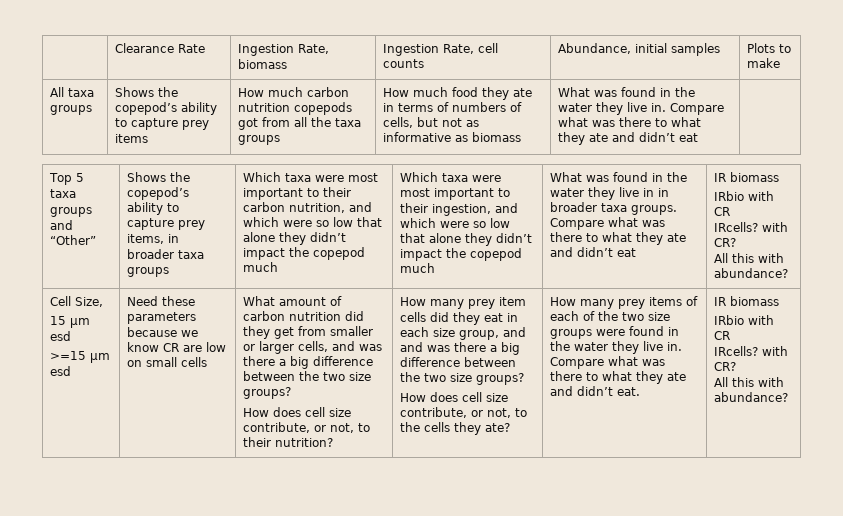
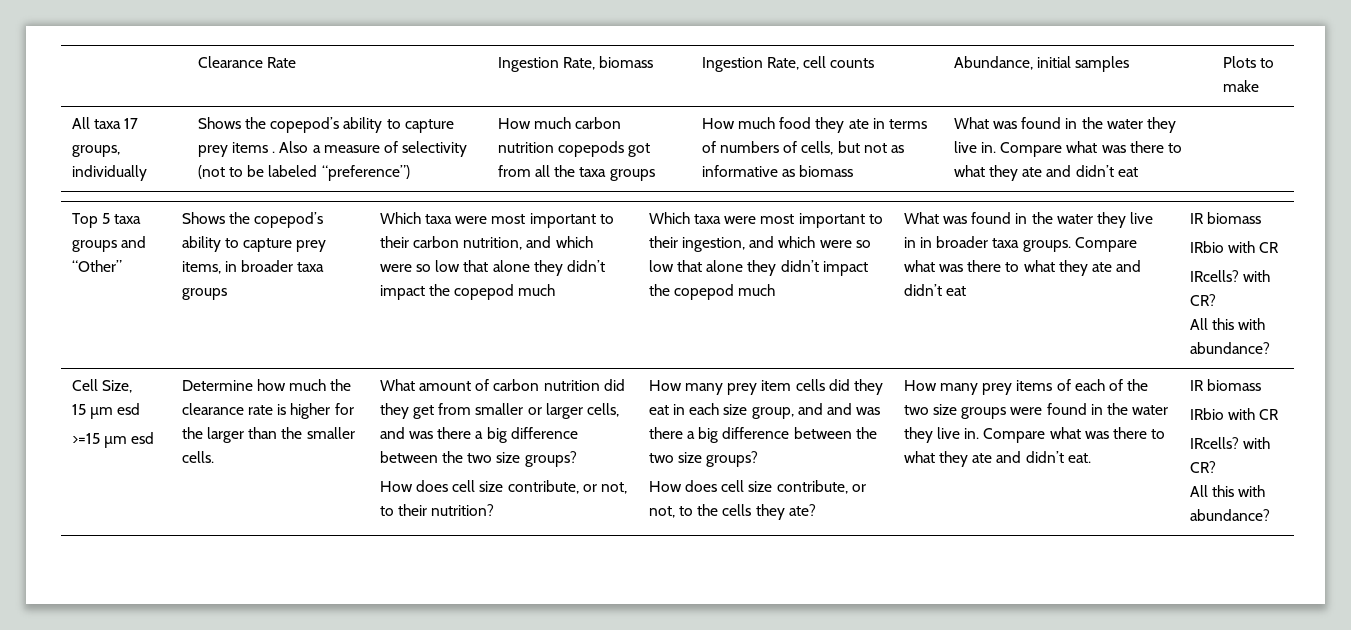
- All taxa groups
+ All taxa 17 groups, individually
- Shows the copepod’s ability to capture prey items
+ Shows the copepod’s ability to capture prey items . Also a measure of selectivity (not to be labeled “preference”)
- Need these parameters because we know CR are low on small cells
+ Determine how much the clearance rate is higher for the larger than the smaller cells.

